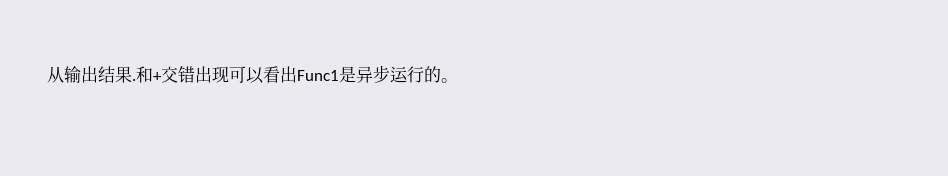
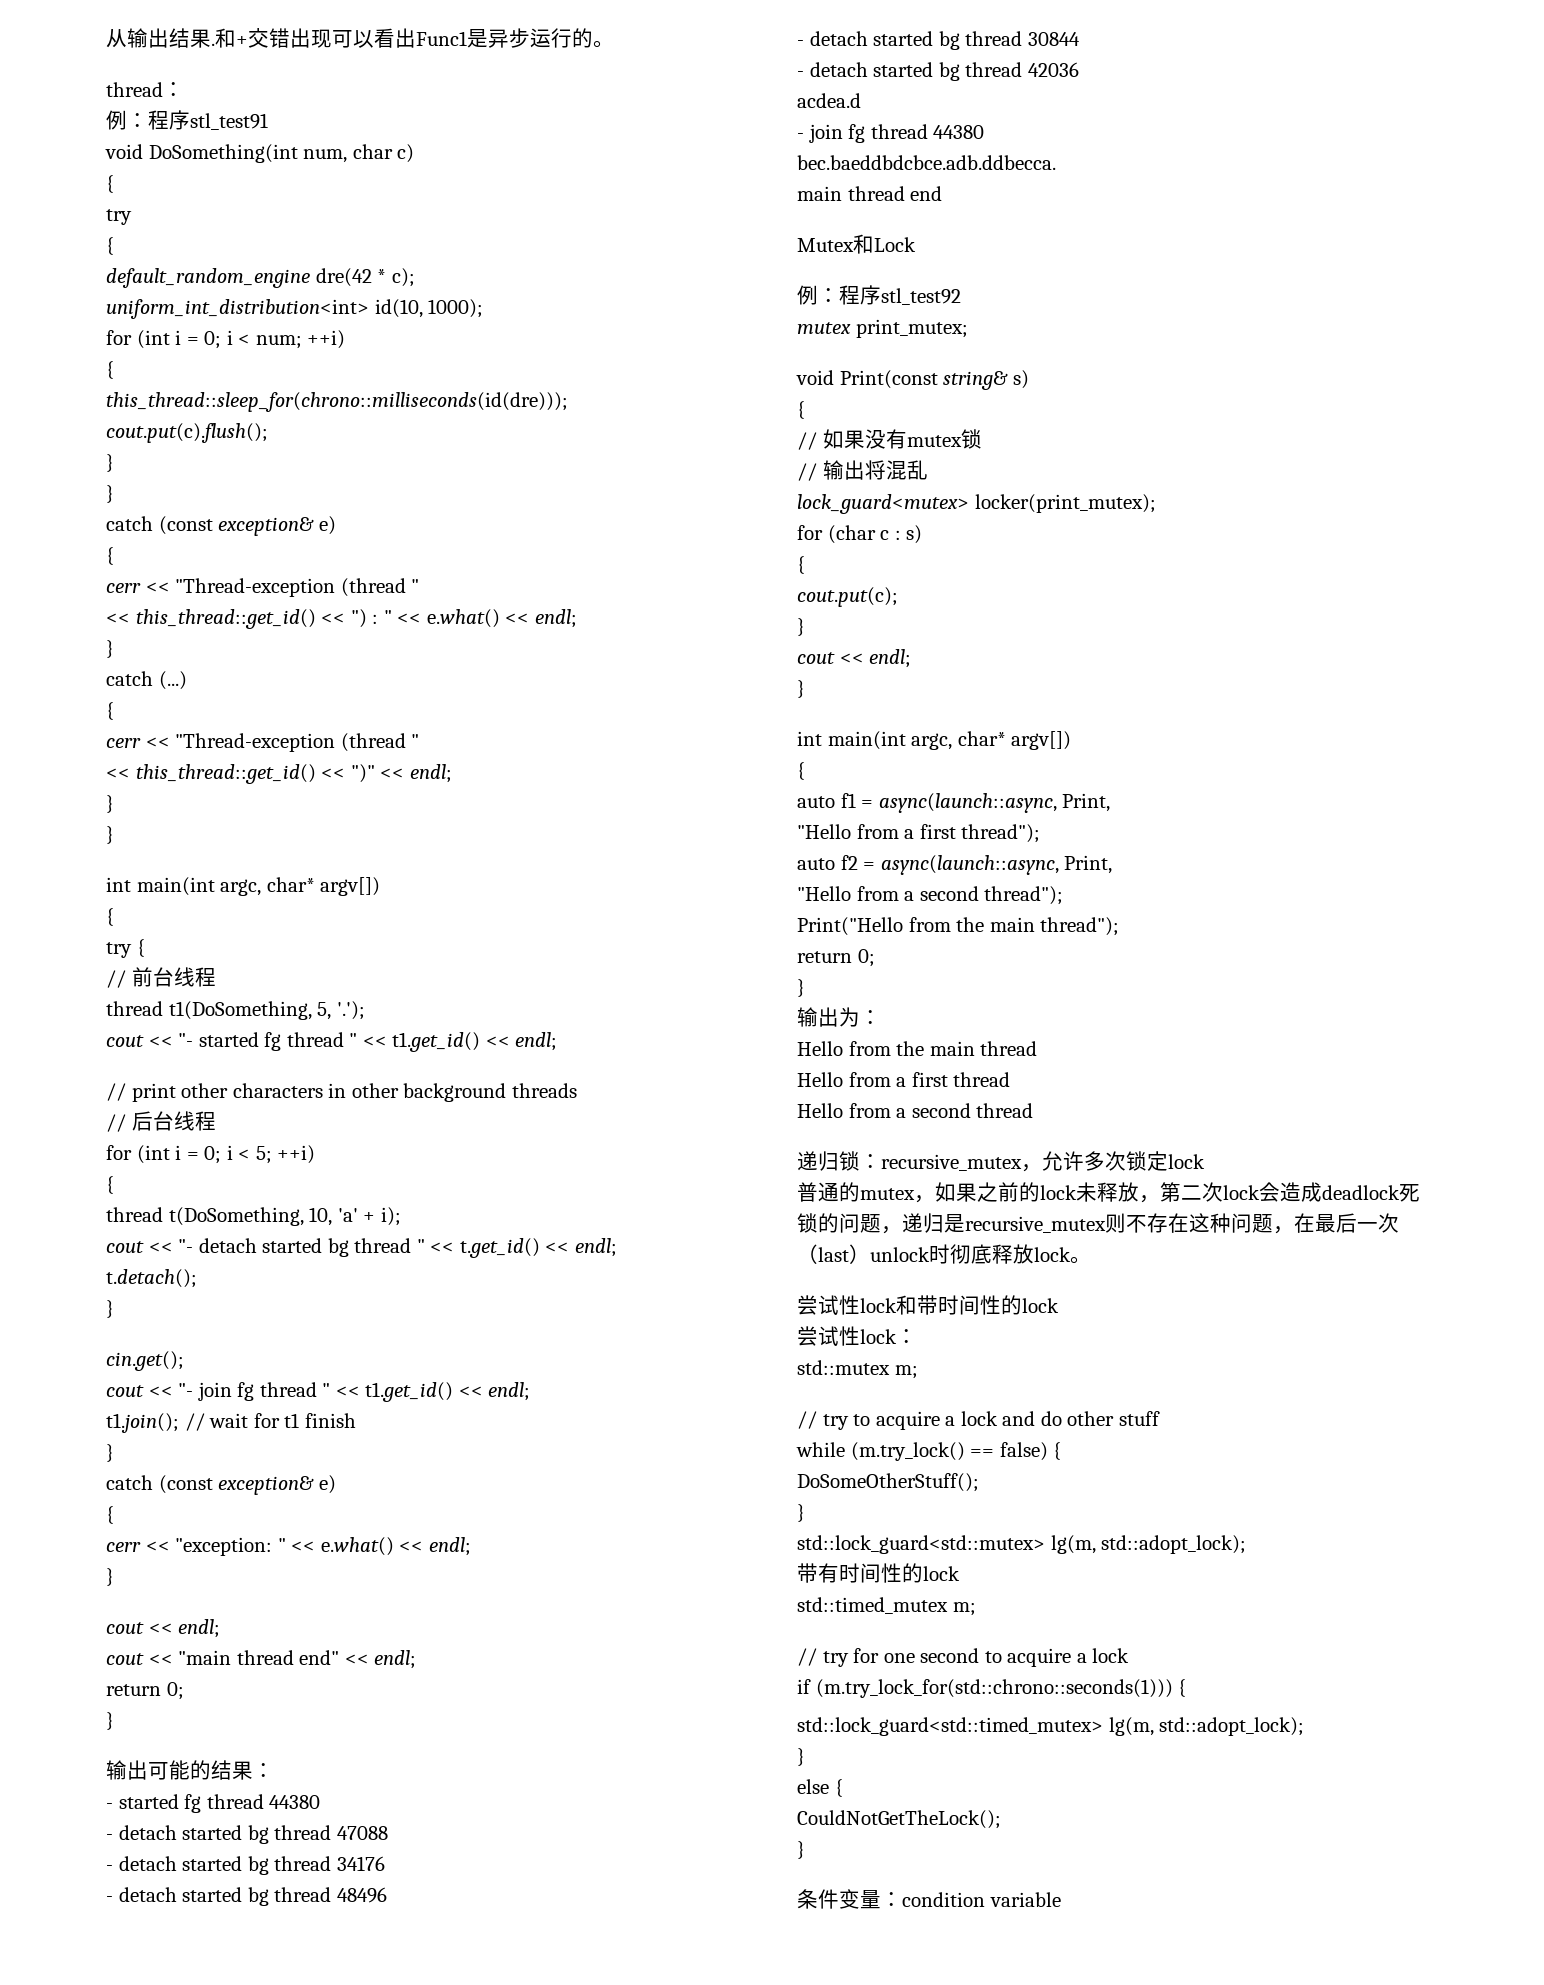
+ thread：
+ 例：程序stl_test91
+ void DoSomething(int num, char c)
+ {
+ try
+ {
+ default_random_engine dre(42 * c);
+ uniform_int_distribution<int> id(10, 1000);
+ for (int i = 0; i < num; ++i)
+ {
+ this_thread::sleep_for(chrono::milliseconds(id(dre)));
+ cout.put(c).flush();
+ }
+ }
+ catch (const exception& e)
+ {
+ cerr << "Thread-exception (thread "
+ << this_thread::get_id() << ") : " << e.what() << endl;
+ }
+ catch (...)
+ {
+ cerr << "Thread-exception (thread "
+ << this_thread::get_id() << ")" << endl;
+ }
+ }
+ int main(int argc, char* argv[])
+ {
+ try {
+ // 前台线程
+ thread t1(DoSomething, 5, '.');
+ cout << "- started fg thread " << t1.get_id() << endl;
+ // print other characters in other background threads
+ // 后台线程
+ for (int i = 0; i < 5; ++i)
+ {
+ thread t(DoSomething, 10, 'a' + i);
+ cout << "- detach started bg thread " << t.get_id() << endl;
+ t.detach();
+ }
+ cin.get();
+ cout << "- join fg thread " << t1.get_id() << endl;
+ t1.join(); // wait for t1 finish
+ }
+ catch (const exception& e)
+ {
+ cerr << "exception: " << e.what() << endl;
+ }
+ cout << endl;
+ cout << "main thread end" << endl;
+ return 0;
+ }
+ 输出可能的结果：
+ - started fg thread 44380
+ - detach started bg thread 47088
+ - detach started bg thread 34176
+ - detach started bg thread 48496
+ - detach started bg thread 30844
+ - detach started bg thread 42036
+ acdea.d
+ - join fg thread 44380
+ bec.baeddbdcbce.adb.ddbecca.
+ main thread end
+ Mutex和Lock
+ 例：程序stl_test92
+ mutex print_mutex;
+ void Print(const string& s)
+ {
+ // 如果没有mutex锁
+ // 输出将混乱
+ lock_guard<mutex> locker(print_mutex);
+ for (char c : s)
+ {
+ cout.put(c);
+ }
+ cout << endl;
+ }
+ int main(int argc, char* argv[])
+ {
+ auto f1 = async(launch::async, Print,
+ "Hello from a first thread");
+ auto f2 = async(launch::async, Print,
+ "Hello from a second thread");
+ Print("Hello from the main thread");
+ return 0;
+ }
+ 输出为：
+ Hello from the main thread
+ Hello from a first thread
+ Hello from a second thread
+ 递归锁：recursive_mutex，允许多次锁定lock
+ 普通的mutex，如果之前的lock未释放，第二次lock会造成deadlock死锁的问题，递归是recursive_mutex则不存在这种问题，在最后一次（last）unlock时彻底释放lock。
+ 尝试性lock和带时间性的lock
+ 尝试性lock：
+ std::mutex m;
+ // try to acquire a lock and do other stuff
+ while (m.try_lock() == false) {
+ DoSomeOtherStuff();
+ }
+ std::lock_guard<std::mutex> lg(m, std::adopt_lock);
+ 带有时间性的lock
+ std::timed_mutex m;
+ // try for one second to acquire a lock
+ if (m.try_lock_for(std::chrono::seconds(1))) {
+ std::lock_guard<std::timed_mutex> lg(m, std::adopt_lock);
+ }
+ else {
+ CouldNotGetTheLock();
+ }
+ 条件变量：condition variable

